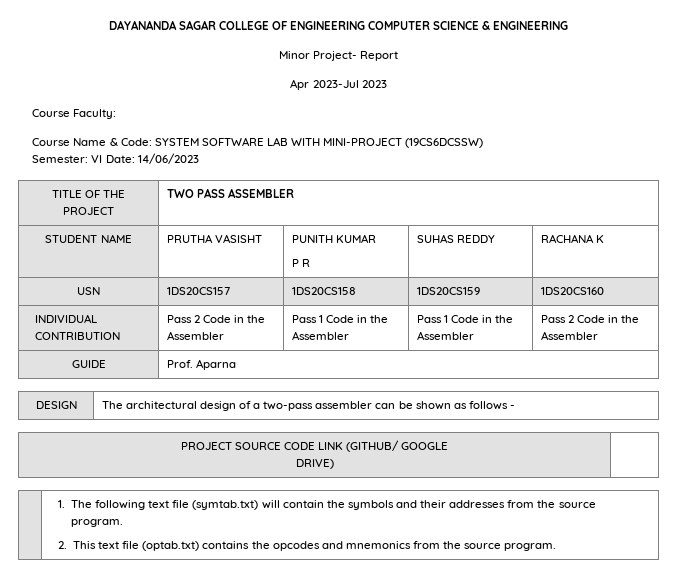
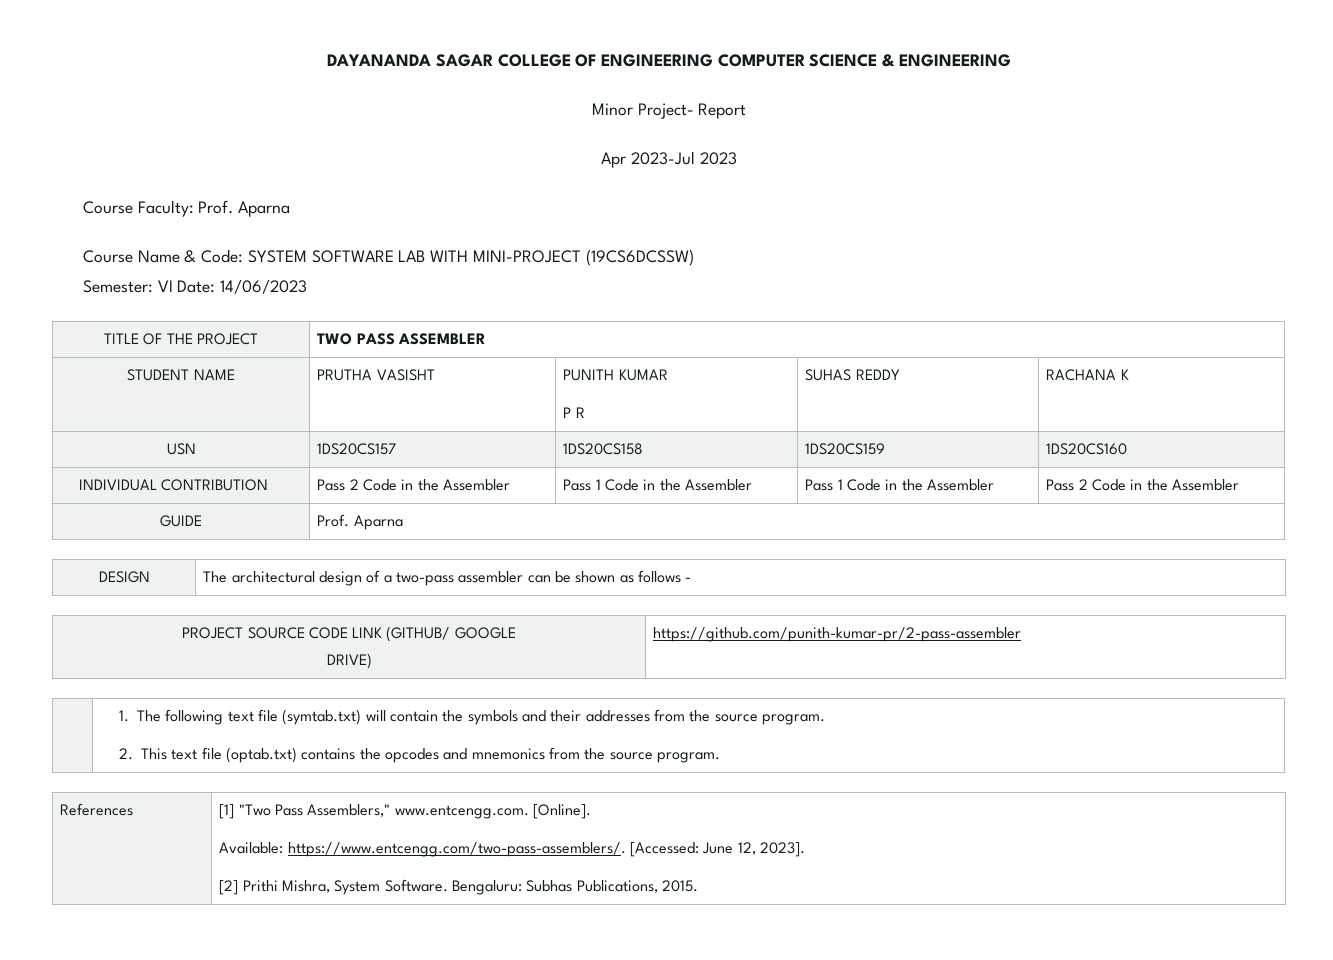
- Course Faculty:
+ Course Faculty: Prof. Aparna
  PROJECT SOURCE CODE LINK (GITHUB/ GOOGLE
- DRIVE) |
+ DRIVE) | https://github.com/punith-kumar-pr/2-pass-assembler
+ References | [1] "Two Pass Assemblers," www.entcengg.com. [Online].
+ Available: https://www.entcengg.com/two-pass-assemblers/. [Accessed: June 12, 2023].
+ [2] Prithi Mishra, System Software. Bengaluru: Subhas Publications, 2015.

